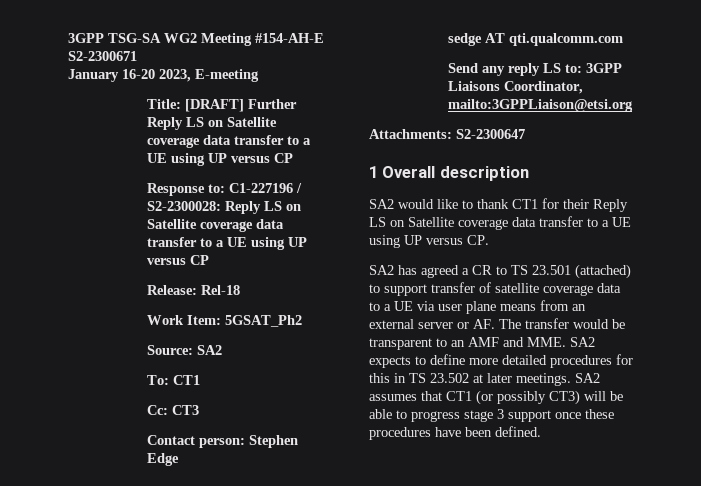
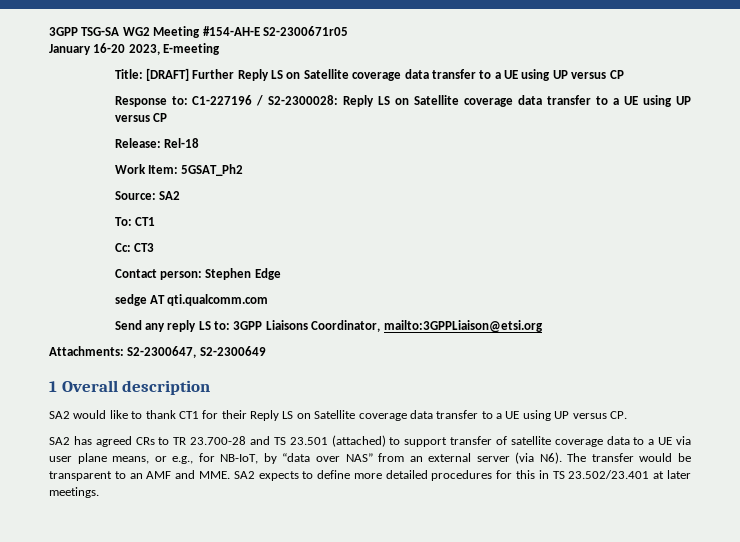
- 3GPP TSG-SA WG2 Meeting #154-AH-E S2-2300671
+ 3GPP TSG-SA WG2 Meeting #154-AH-E S2-2300671r05
- Attachments: S2-2300647
+ Attachments: S2-2300647, S2-2300649
- SA2 has agreed a CR to TS 23.501 (attached) to support transfer of satellite coverage data to a UE via user plane means from an external server or AF. The transfer would be transparent to an AMF and MME. SA2 expects to define more detailed procedures for this in TS 23.502 at later meetings. SA2 assumes that CT1 (or possibly CT3) will be able to progress stage 3 support once these procedures have been defined.
+ SA2 has agreed CRs to TR 23.700-28 and TS 23.501 (attached) to support transfer of satellite coverage data to a UE via user plane means, or e.g., for NB-IoT, by “data over NAS” from an external server (via N6). The transfer would be transparent to an AMF and MME. SA2 expects to define more detailed procedures for this in TS 23.502/23.401 at later meetings.

